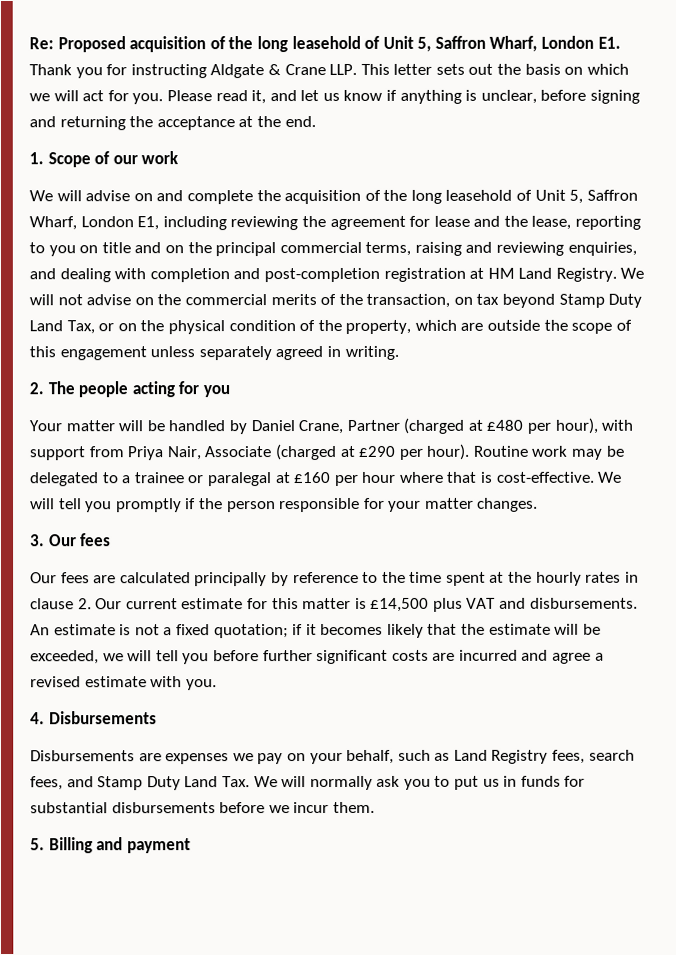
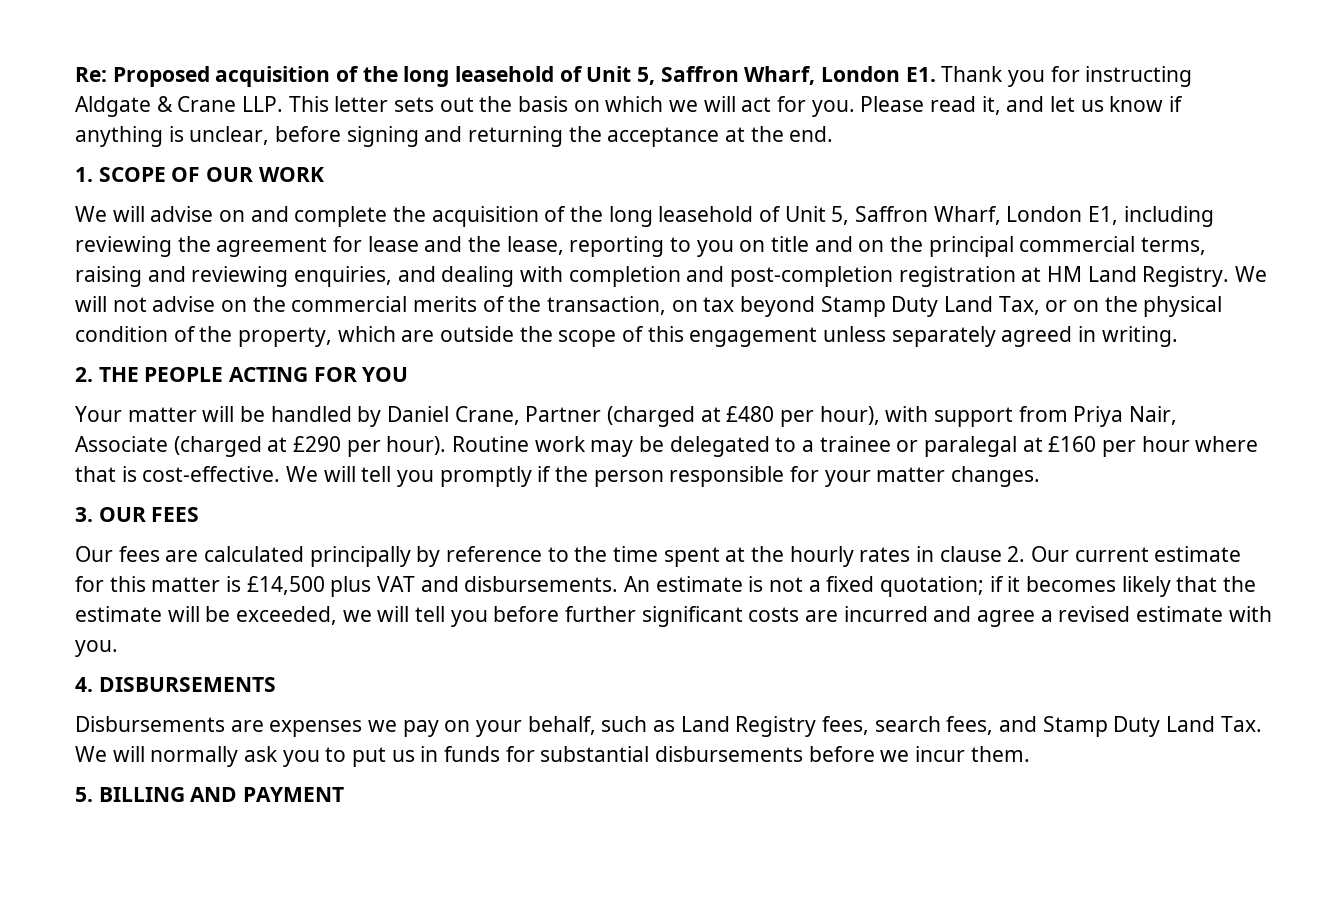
- 1. Scope of our work
+ 1. SCOPE OF OUR WORK
- 2. The people acting for you
+ 2. THE PEOPLE ACTING FOR YOU
- 3. Our fees
+ 3. OUR FEES
- 4. Disbursements
+ 4. DISBURSEMENTS
- 5. Billing and payment
+ 5. BILLING AND PAYMENT

